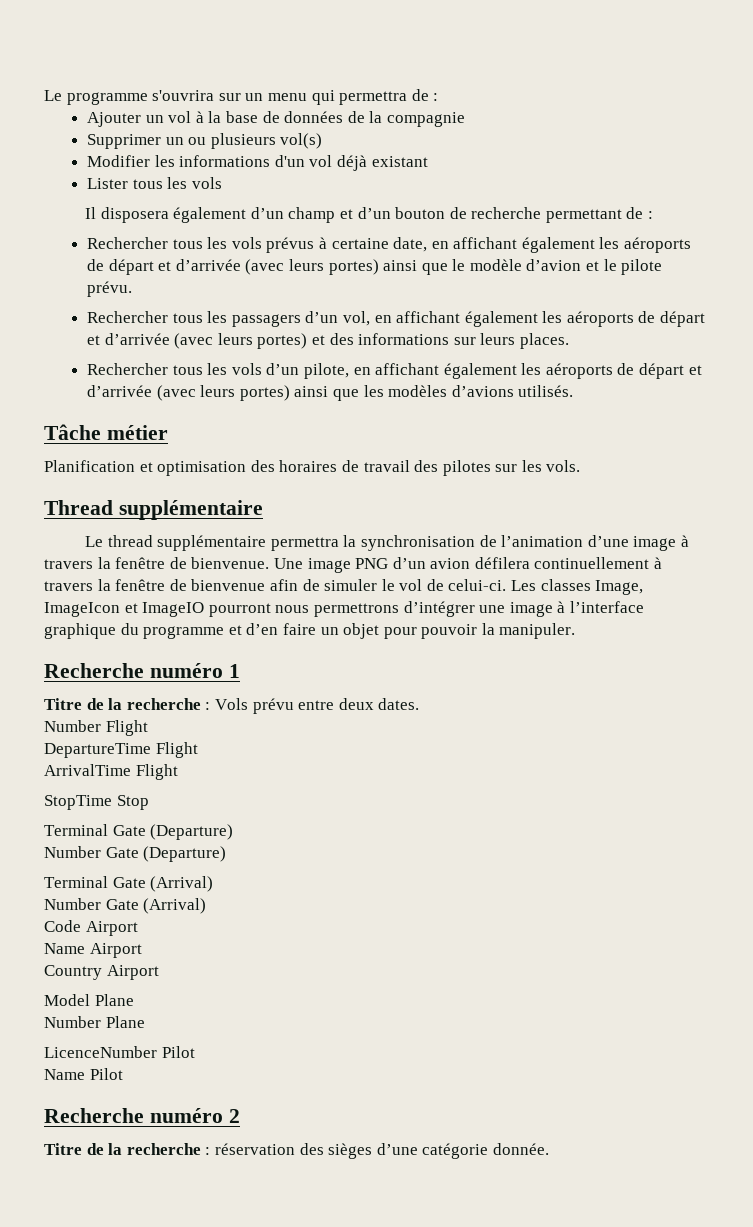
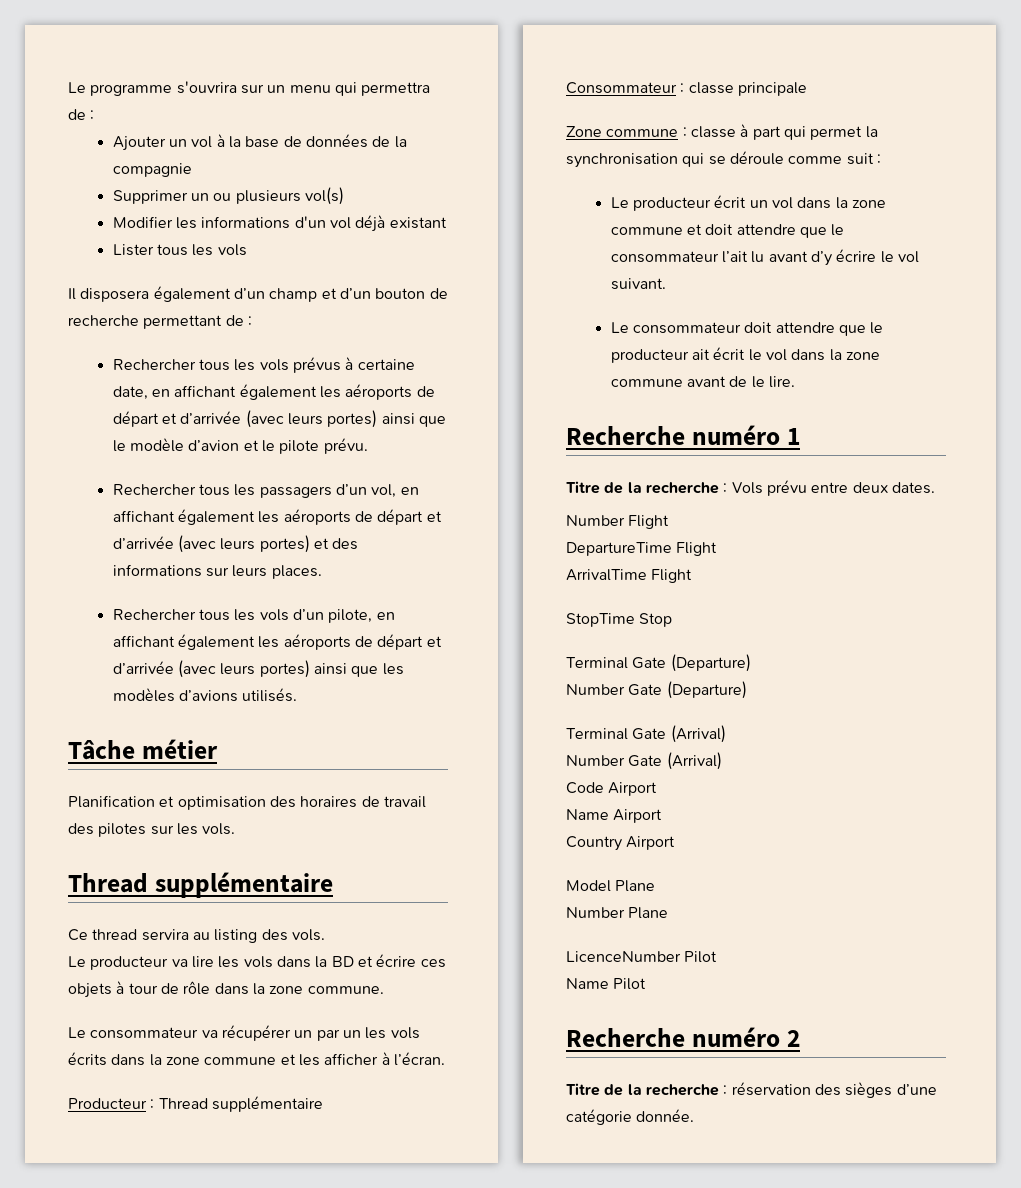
- Le thread supplémentaire permettra la synchronisation de l’animation d’une image à travers la fenêtre de bienvenue. Une image PNG d’un avion défilera continuellement à travers la fenêtre de bienvenue afin de simuler le vol de celui-ci. Les classes Image, ImageIcon et ImageIO pourront nous permettrons d’intégrer une image à l’interface graphique du programme et d’en faire un objet pour pouvoir la manipuler.
+ Ce thread servira au listing des vols.
+ Le producteur va lire les vols dans la BD et écrire ces objets à tour de rôle dans la zone commune.
+ Le consommateur va récupérer un par un les vols écrits dans la zone commune et les afficher à l’écran.
+ Producteur : Thread supplémentaire
+ Consommateur : classe principale
+ Zone commune : classe à part qui permet la synchronisation qui se déroule comme suit :
+ Le producteur écrit un vol dans la zone commune et doit attendre que le consommateur l’ait lu avant d’y écrire le vol suivant.
+ Le consommateur doit attendre que le producteur ait écrit le vol dans la zone commune avant de le lire.

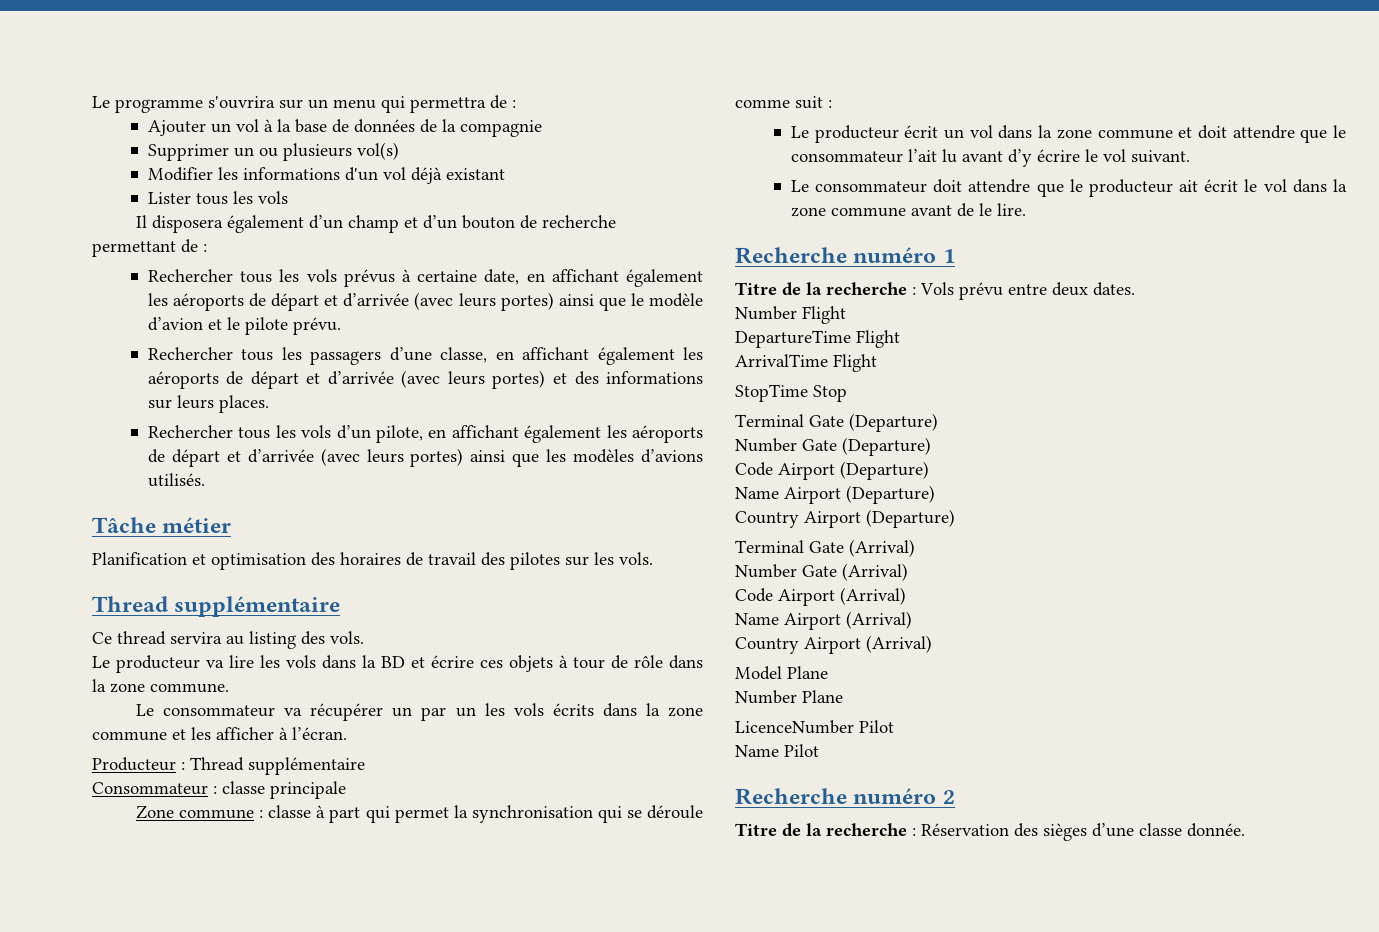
- Rechercher tous les passagers d’un vol, en affichant également les aéroports de départ et d’arrivée (avec leurs portes) et des informations sur leurs places.
+ Rechercher tous les passagers d’une classe, en affichant également les aéroports de départ et d’arrivée (avec leurs portes) et des informations sur leurs places.
+ Code Airport (Departure)
+ Name Airport (Departure)
+ Country Airport (Departure)
- Code Airport
- Name Airport
- Country Airport
+ Code Airport (Arrival)
+ Name Airport (Arrival)
+ Country Airport (Arrival)
- Titre de la recherche : réservation des sièges d’une catégorie donnée.
+ Titre de la recherche : Réservation des sièges d’une classe donnée.

